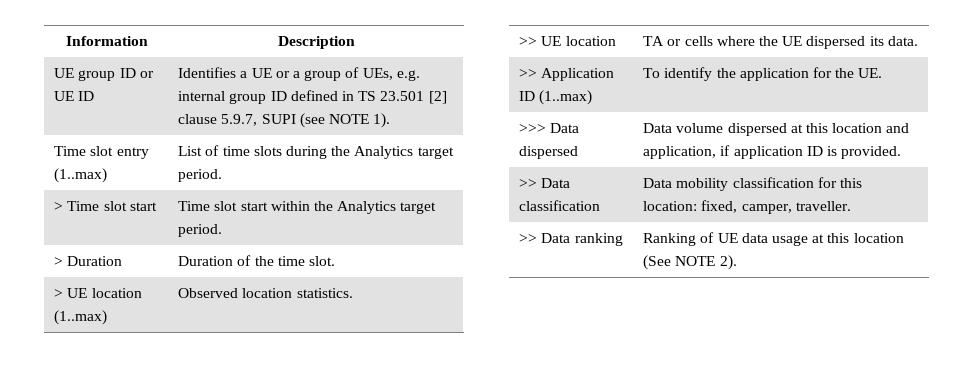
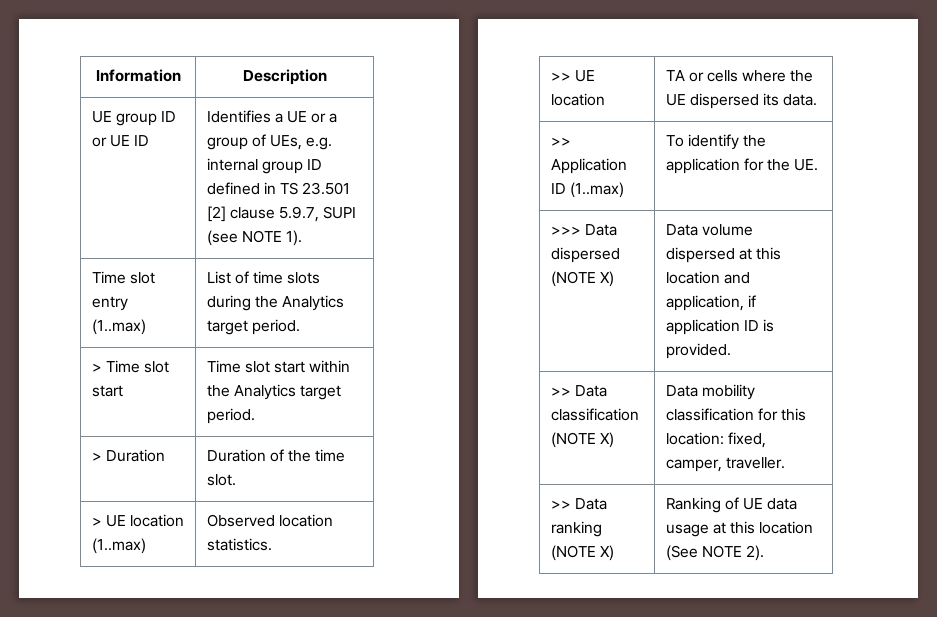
- >>> Data dispersed | Data volume dispersed at this location and application, if application ID is provided.
+ >>> Data dispersed (NOTE X) | Data volume dispersed at this location and application, if application ID is provided.
- >> Data classification | Data mobility classification for this location: fixed, camper, traveller.
+ >> Data classification (NOTE X) | Data mobility classification for this location: fixed, camper, traveller.
- >> Data ranking | Ranking of UE data usage at this location (See NOTE 2).
+ >> Data ranking (NOTE X) | Ranking of UE data usage at this location (See NOTE 2).

